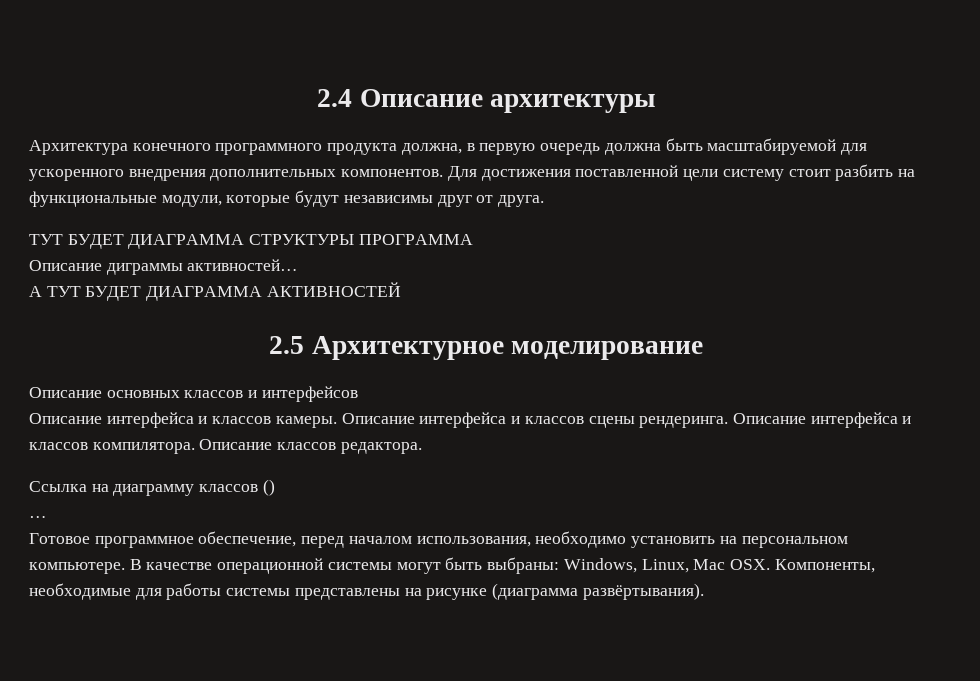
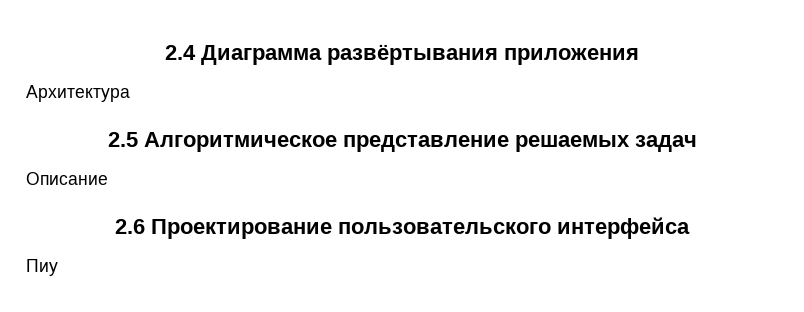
- 2.4 Описание архитектуры
- Архитектура конечного программного продукта должна, в первую очередь должна быть масштабируемой для ускоренного внедрения дополнительных компонентов. Для достижения поставленной цели систему стоит разбить на функциональные модули, которые будут независимы друг от друга.
- ТУТ БУДЕТ ДИАГРАММА СТРУКТУРЫ ПРОГРАММА
- Описание диграммы активностей…
- А ТУТ БУДЕТ ДИАГРАММА АКТИВНОСТЕЙ
- 2.5 Архитектурное моделирование
- Описание основных классов и интерфейсов
- Описание интерфейса и классов камеры. Описание интерфейса и классов сцены рендеринга. Описание интерфейса и классов компилятора. Описание классов редактора.
- Ссылка на диаграмму классов ()
- …
- Готовое программное обеспечение, перед началом использования, необходимо установить на персональном компьютере. В качестве операционной системы могут быть выбраны: Windows, Linux, Mac OSX. Компоненты, необходимые для работы системы представлены на рисунке (диаграмма развёртывания).
+ 2.4 Диаграмма развёртывания приложения
+ Архитектура
+ 2.5 Алгоритмическое представление решаемых задач
+ Описание
+ 2.6 Проектирование пользовательского интерфейса
+ Пиу

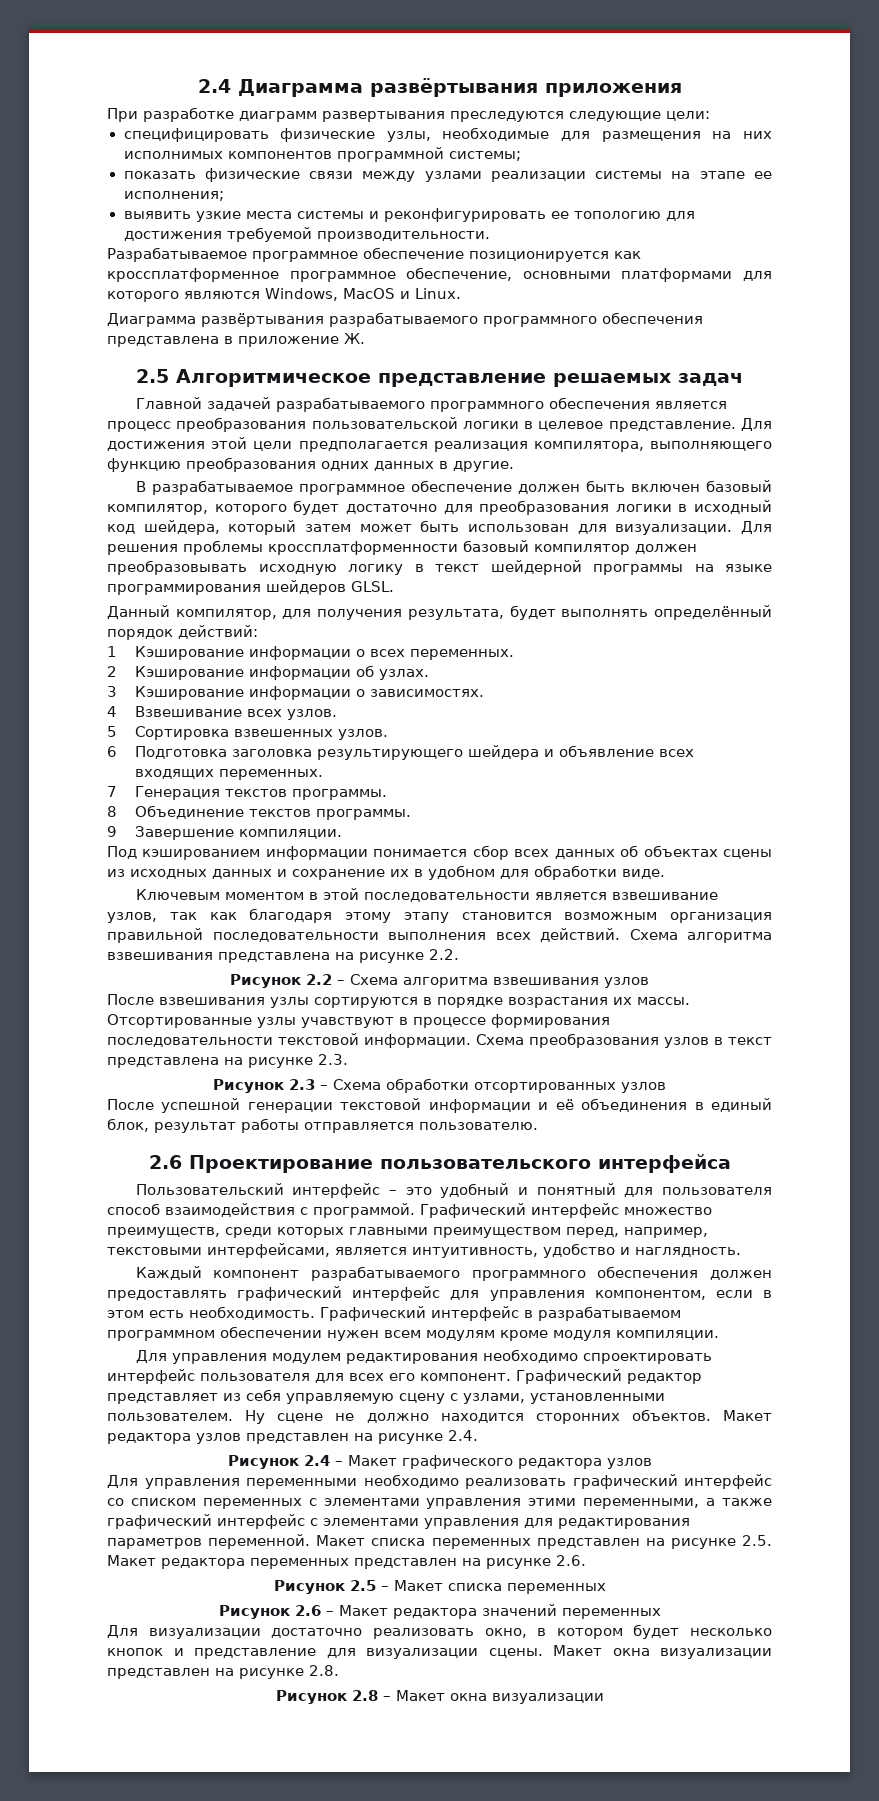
- Архитектура
+ При разработке диаграмм развертывания преследуются следующие цели:
+ специфицировать физические узлы, необходимые для размещения на них исполнимых компонентов программной системы;
+ показать физические связи между узлами реализации системы на этапе ее исполнения;
+ выявить узкие места системы и реконфигурировать ее топологию для достижения требуемой производительности.
+ Разрабатываемое программное обеспечение позиционируется как кроссплатформенное программное обеспечение, основными платформами для которого являются Windows, MacOS и Linux.
+ Диаграмма развёртывания разрабатываемого программного обеспечения представлена в приложение Ж.
- Описание
+ Главной задачей разрабатываемого программного обеспечения является процесс преобразования пользовательской логики в целевое представление. Для достижения этой цели предполагается реализация компилятора, выполняющего функцию преобразования одних данных в другие.
+ В разрабатываемое программное обеспечение должен быть включен базовый компилятор, которого будет достаточно для преобразования логики в исходный код шейдера, который затем может быть использован для визуализации. Для решения проблемы кроссплатформенности базовый компилятор должен преобразовывать исходную логику в текст шейдерной программы на языке программирования шейдеров GLSL.
+ Данный компилятор, для получения результата, будет выполнять определённый порядок действий:
+ 1 Кэширование информации о всех переменных.
+ 2 Кэширование информации об узлах.
+ 3 Кэширование информации о зависимостях.
+ 4 Взвешивание всех узлов.
+ 5 Сортировка взвешенных узлов.
+ 6 Подготовка заголовка результирующего шейдера и объявление всех входящих переменных.
+ 7 Генерация текстов программы.
+ 8 Объединение текстов программы.
+ 9 Завершение компиляции.
+ Под кэшированием информации понимается сбор всех данных об объектах сцены из исходных данных и сохранение их в удобном для обработки виде.
+ Ключевым моментом в этой последовательности является взвешивание узлов, так как благодаря этому этапу становится возможным организация правильной последовательности выполнения всех действий. Схема алгоритма взвешивания представлена на рисунке 2.2.
+ Рисунок 2.2 – Схема алгоритма взвешивания узлов
+ После взвешивания узлы сортируются в порядке возрастания их массы. Отсортированные узлы учавствуют в процессе формирования последовательности текстовой информации. Схема преобразования узлов в текст представлена на рисунке 2.3.
+ Рисунок 2.3 – Схема обработки отсортированных узлов
+ После успешной генерации текстовой информации и её объединения в единый блок, результат работы отправляется пользователю.
  2.6 Проектирование пользовательского интерфейса
- Пиу
+ Пользовательский интерфейс – это удобный и понятный для пользователя способ взаимодействия с программой. Графический интерфейс множество преимуществ, среди которых главными преимуществом перед, например, текстовыми интерфейсами, является интуитивность, удобство и наглядность.
+ Каждый компонент разрабатываемого программного обеспечения должен предоставлять графический интерфейс для управления компонентом, если в этом есть необходимость. Графический интерфейс в разрабатываемом программном обеспечении нужен всем модулям кроме модуля компиляции.
+ Для управления модулем редактирования необходимо спроектировать интерфейс пользователя для всех его компонент. Графический редактор представляет из себя управляемую сцену с узлами, установленными пользователем. Ну сцене не должно находится сторонних объектов. Макет редактора узлов представлен на рисунке 2.4.
+ Рисунок 2.4 – Макет графического редактора узлов
+ Для управления переменными необходимо реализовать графический интерфейс со списком переменных с элементами управления этими переменными, а также графический интерфейс с элементами управления для редактирования параметров переменной. Макет списка переменных представлен на рисунке 2.5. Макет редактора переменных представлен на рисунке 2.6.
+ Рисунок 2.5 – Макет списка переменных
+ Рисунок 2.6 – Макет редактора значений переменных
+ Для визуализации достаточно реализовать окно, в котором будет несколько кнопок и представление для визуализации сцены. Макет окна визуализации представлен на рисунке 2.8.
+ Рисунок 2.8 – Макет окна визуализации

